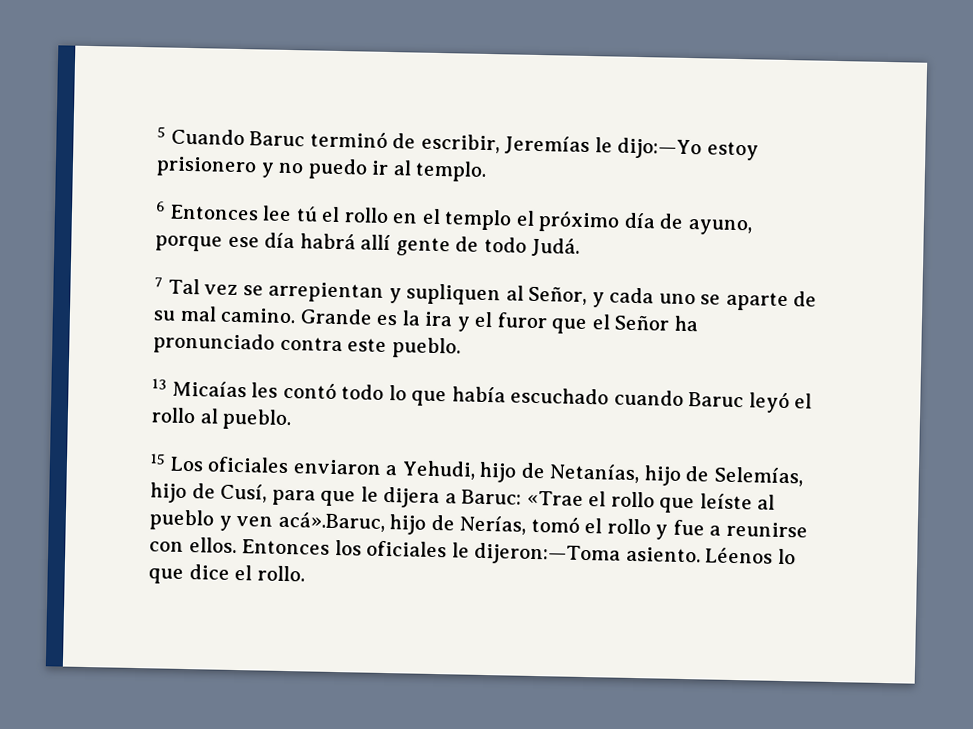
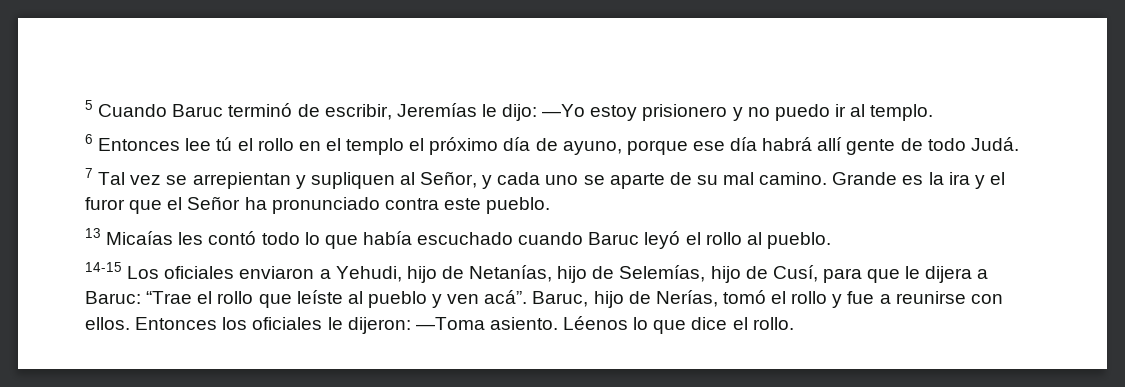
- 5 Cuando Baruc terminó de escribir, Jeremías le dijo:—Yo estoy prisionero y no puedo ir al templo.
+ 5 Cuando Baruc terminó de escribir, Jeremías le dijo: —Yo estoy prisionero y no puedo ir al templo.
- 15 Los oficiales enviaron a Yehudi, hijo de Netanías, hijo de Selemías, hijo de Cusí, para que le dijera a Baruc: «Trae el rollo que leíste al pueblo y ven acá».Baruc, hijo de Nerías, tomó el rollo y fue a reunirse con ellos.
+ 14-15 Los oficiales enviaron a Yehudi, hijo de Netanías, hijo de Selemías, hijo de Cusí, para que le dijera a Baruc: “Trae el rollo que leíste al pueblo y ven acá”. Baruc, hijo de Nerías, tomó el rollo y fue a reunirse con ellos.
- Entonces los oficiales le dijeron:—Toma asiento.
+ Entonces los oficiales le dijeron: —Toma asiento.

